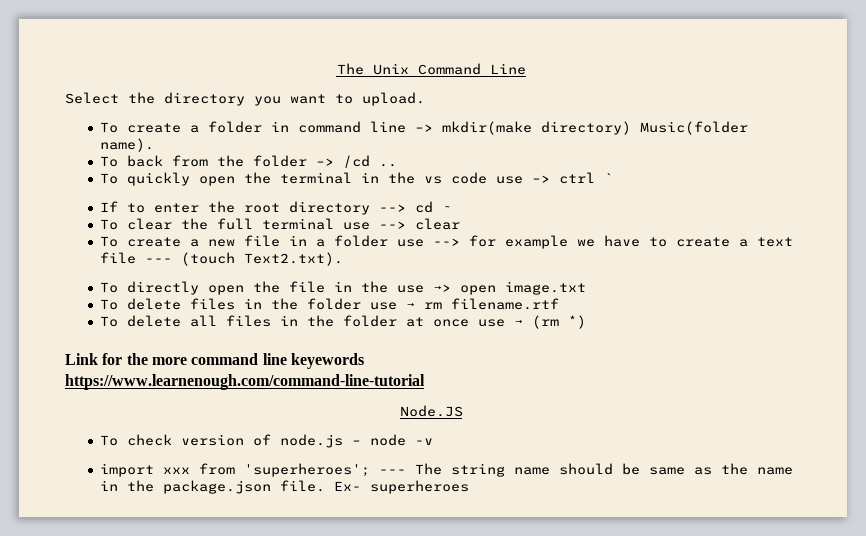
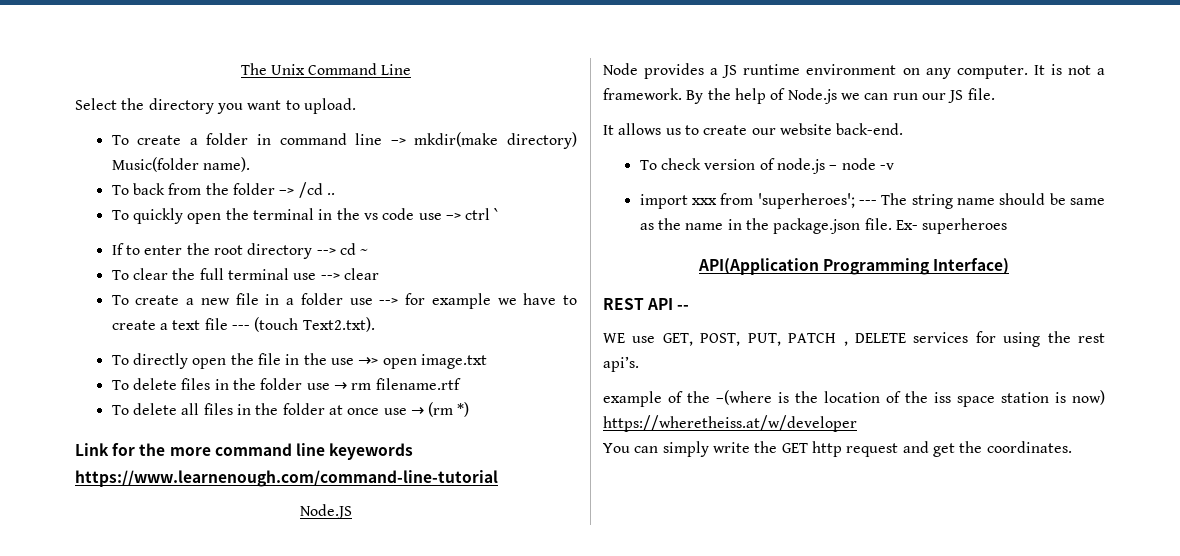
+ Node provides a JS runtime environment on any computer. It is not a framework. By the help of Node.js we can run our JS file.
+ It allows us to create our website back-end.
+ API(Application Programming Interface)
+ REST API --
+ WE use GET, POST, PUT, PATCH , DELETE services for using the rest api’s.
+ example of the –(where is the location of the iss space station is now) https://wheretheiss.at/w/developer
+ You can simply write the GET http request and get the coordinates.

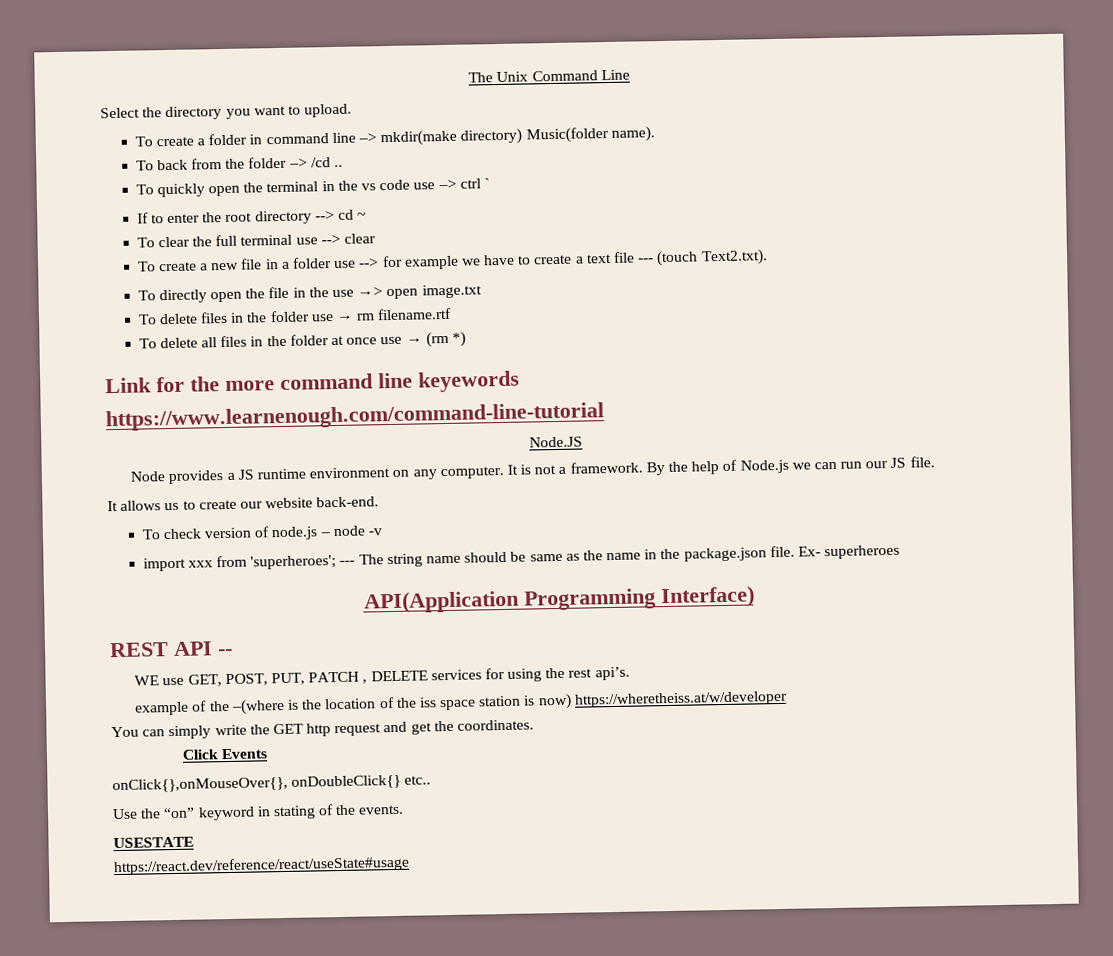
+ Click Events
+ onClick{},onMouseOver{}, onDoubleClick{} etc..
+ Use the “on” keyword in stating of the events.
+ USESTATE
+ https://react.dev/reference/react/useState#usage

